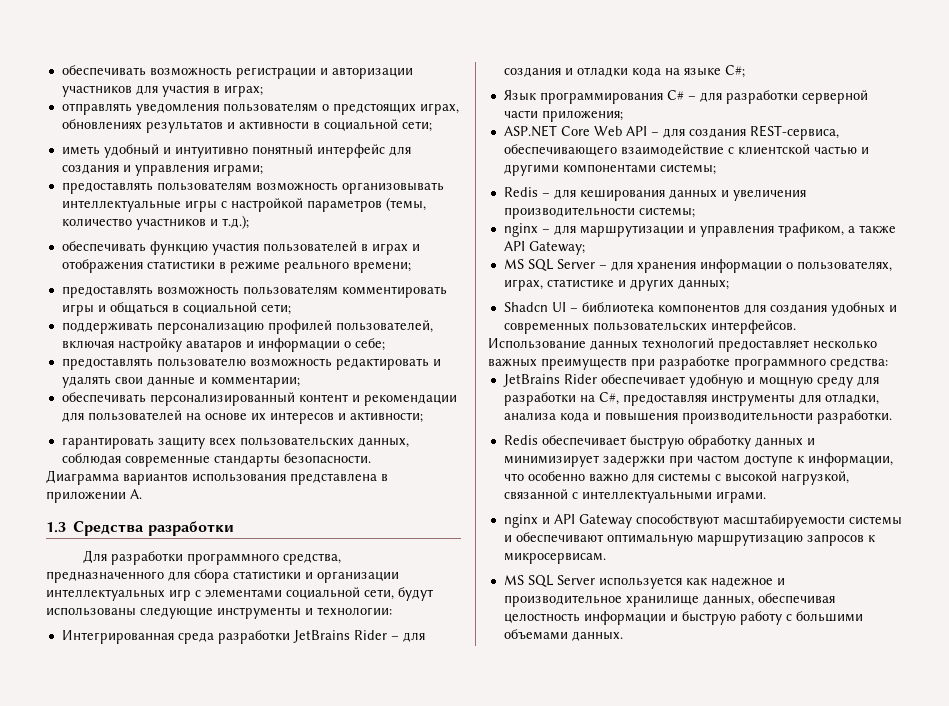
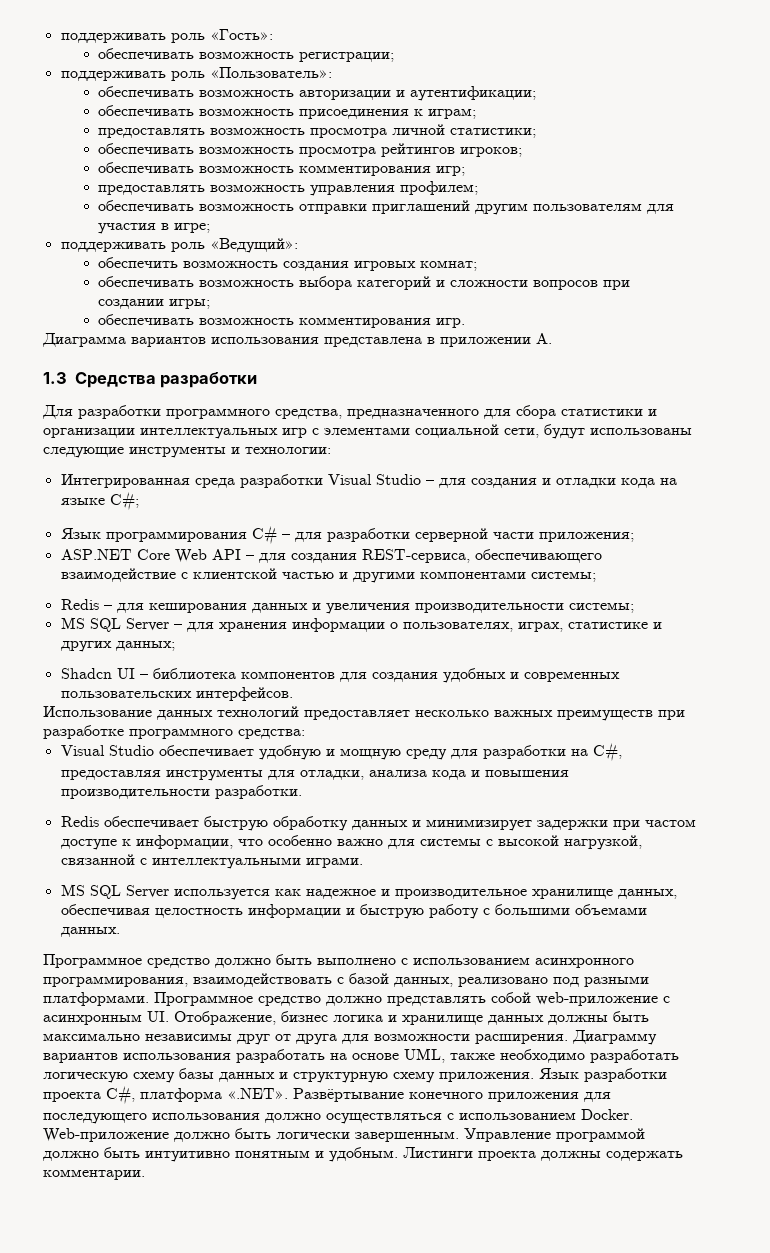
- обеспечивать возможность регистрации и авторизации участников для участия в играх;
- отправлять уведомления пользователям о предстоящих играх, обновлениях результатов и активности в социальной сети;
- иметь удобный и интуитивно понятный интерфейс для создания и управления играми;
- предоставлять пользователям возможность организовывать интеллектуальные игры с настройкой параметров (темы, количество участников и т.д.);
- обеспечивать функцию участия пользователей в играх и отображения статистики в режиме реального времени;
- предоставлять возможность пользователям комментировать игры и общаться в социальной сети;
- поддерживать персонализацию профилей пользователей, включая настройку аватаров и информации о себе;
- предоставлять пользователю возможность редактировать и удалять свои данные и комментарии;
- обеспечивать персонализированный контент и рекомендации для пользователей на основе их интересов и активности;
- гарантировать защиту всех пользовательских данных, соблюдая современные стандарты безопасности.
+ поддерживать роль «Гость»:
+ обеспечивать возможность регистрации;
+ поддерживать роль «Пользователь»:
+ обеспечивать возможность авторизации и аутентификации;
+ обеспечивать возможность присоединения к играм;
+ предоставлять возможность просмотра личной статистики;
+ обеспечивать возможность просмотра рейтингов игроков;
+ обеспечивать возможность комментирования игр;
+ предоставлять возможность управления профилем;
+ обеспечивать возможность отправки приглашений другим пользователям для участия в игре;
+ поддерживать роль «Ведущий»:
+ обеспечить возможность создания игровых комнат;
+ обеспечивать возможность выбора категорий и сложности вопросов при создании игры;
+ обеспечивать возможность комментирования игр.
- Интегрированная среда разработки JetBrains Rider – для создания и отладки кода на языке C#;
+ Интегрированная среда разработки Visual Studio – для создания и отладки кода на языке C#;
- nginx – для маршрутизации и управления трафиком, а также API Gateway;
- JetBrains Rider обеспечивает удобную и мощную среду для разработки на C#, предоставляя инструменты для отладки, анализа кода и повышения производительности разработки.
+ Visual Studio обеспечивает удобную и мощную среду для разработки на C#, предоставляя инструменты для отладки, анализа кода и повышения производительности разработки.
- nginx и API Gateway способствуют масштабируемости системы и обеспечивают оптимальную маршрутизацию запросов к микросервисам.
+ Программное средство должно быть выполнено с использованием асинхронного программирования, взаимодействовать с базой данных, реализовано под разными платформами. Программное средство должно представлять собой web-приложение с асинхронным UI. Отображение, бизнес логика и хранилище данных должны быть максимально независимы друг от друга для возможности расширения. Диаграмму вариантов использования разработать на основе UML, также необходимо разработать логическую схему базы данных и структурную схему приложения. Язык разработки проекта C#, платформа «.NET». Развёртывание конечного приложения для последующего использования должно осуществляться с использованием Docker. Web-приложение должно быть логически завершенным. Управление программой должно быть интуитивно понятным и удобным. Листинги проекта должны содержать комментарии.

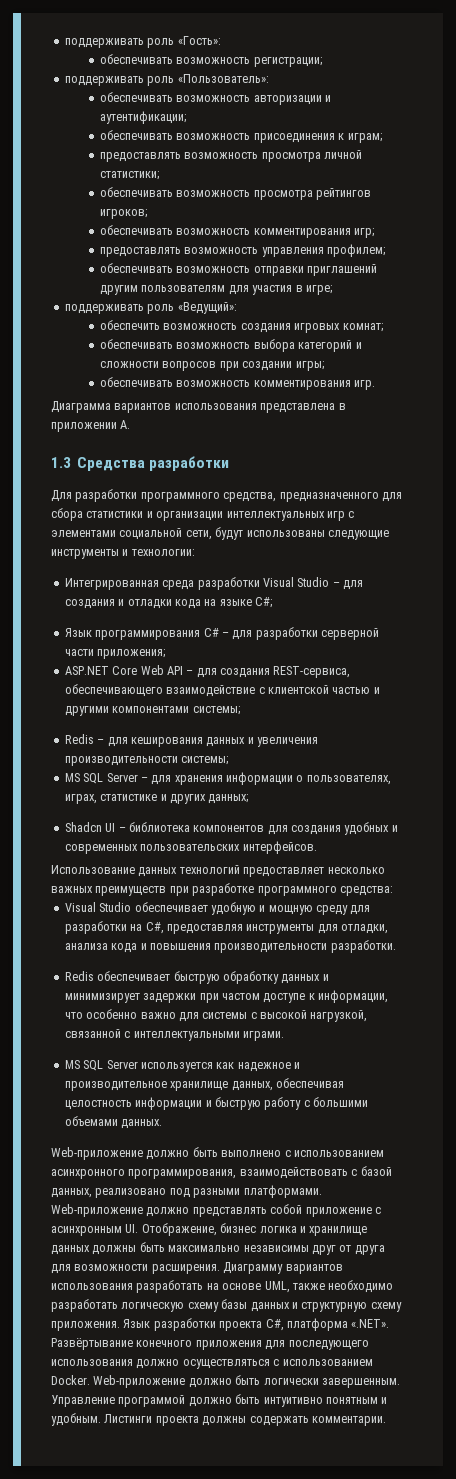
- Программное средство должно быть выполнено с использованием асинхронного программирования, взаимодействовать с базой данных, реализовано под разными платформами.
+ Web-приложение должно быть выполнено с использованием асинхронного программирования, взаимодействовать с базой данных, реализовано под разными платформами.
- Программное средство должно представлять собой web-приложение с асинхронным UI. Отображение, бизнес логика и хранилище данных должны быть максимально независимы друг от друга для возможности расширения.
+ Web-приложение должно представлять собой приложение с асинхронным UI. Отображение, бизнес логика и хранилище данных должны быть максимально независимы друг от друга для возможности расширения.

